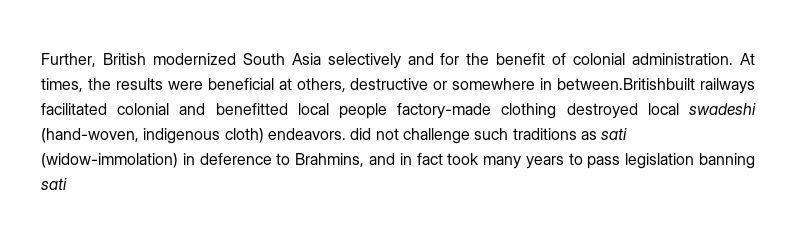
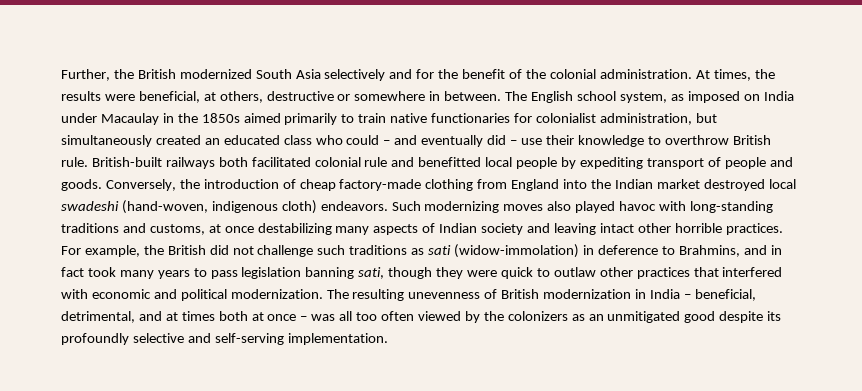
- Further, British modernized South Asia selectively and for the benefit of colonial administration.
+ Further, the British modernized South Asia selectively and for the benefit of the colonial administration.
- At times, the results were beneficial at others, destructive or somewhere in between.Britishbuilt railways facilitated colonial and benefitted local people factory-made clothing destroyed local swadeshi (hand-woven, indigenous cloth) endeavors. did not challenge such traditions as sati (widow-immolation) in deference to Brahmins, and in fact took many years to pass legislation banning sati
+ At times, the results were beneficial, at others, destructive or somewhere in between. The English school system, as imposed on India under Macaulay in the 1850s aimed primarily to train native functionaries for colonialist administration, but simultaneously created an educated class who could – and eventually did – use their knowledge to overthrow British rule. British-built railways both facilitated colonial rule and benefitted local people by expediting transport of people and goods. Conversely, the introduction of cheap factory-made clothing from England into the Indian market destroyed local swadeshi (hand-woven, indigenous cloth) endeavors. Such modernizing moves also played havoc with long-standing traditions and customs, at once destabilizing many aspects of Indian society and leaving intact other horrible practices. For example, the British did not challenge such traditions as sati (widow-immolation) in deference to Brahmins, and in fact took many years to pass legislation banning sati, though they were quick to outlaw other practices that interfered with economic and political modernization. The resulting unevenness of British modernization in India – beneficial, detrimental, and at times both at once – was all too often viewed by the colonizers as an unmitigated good despite its profoundly selective and self-serving implementation.

